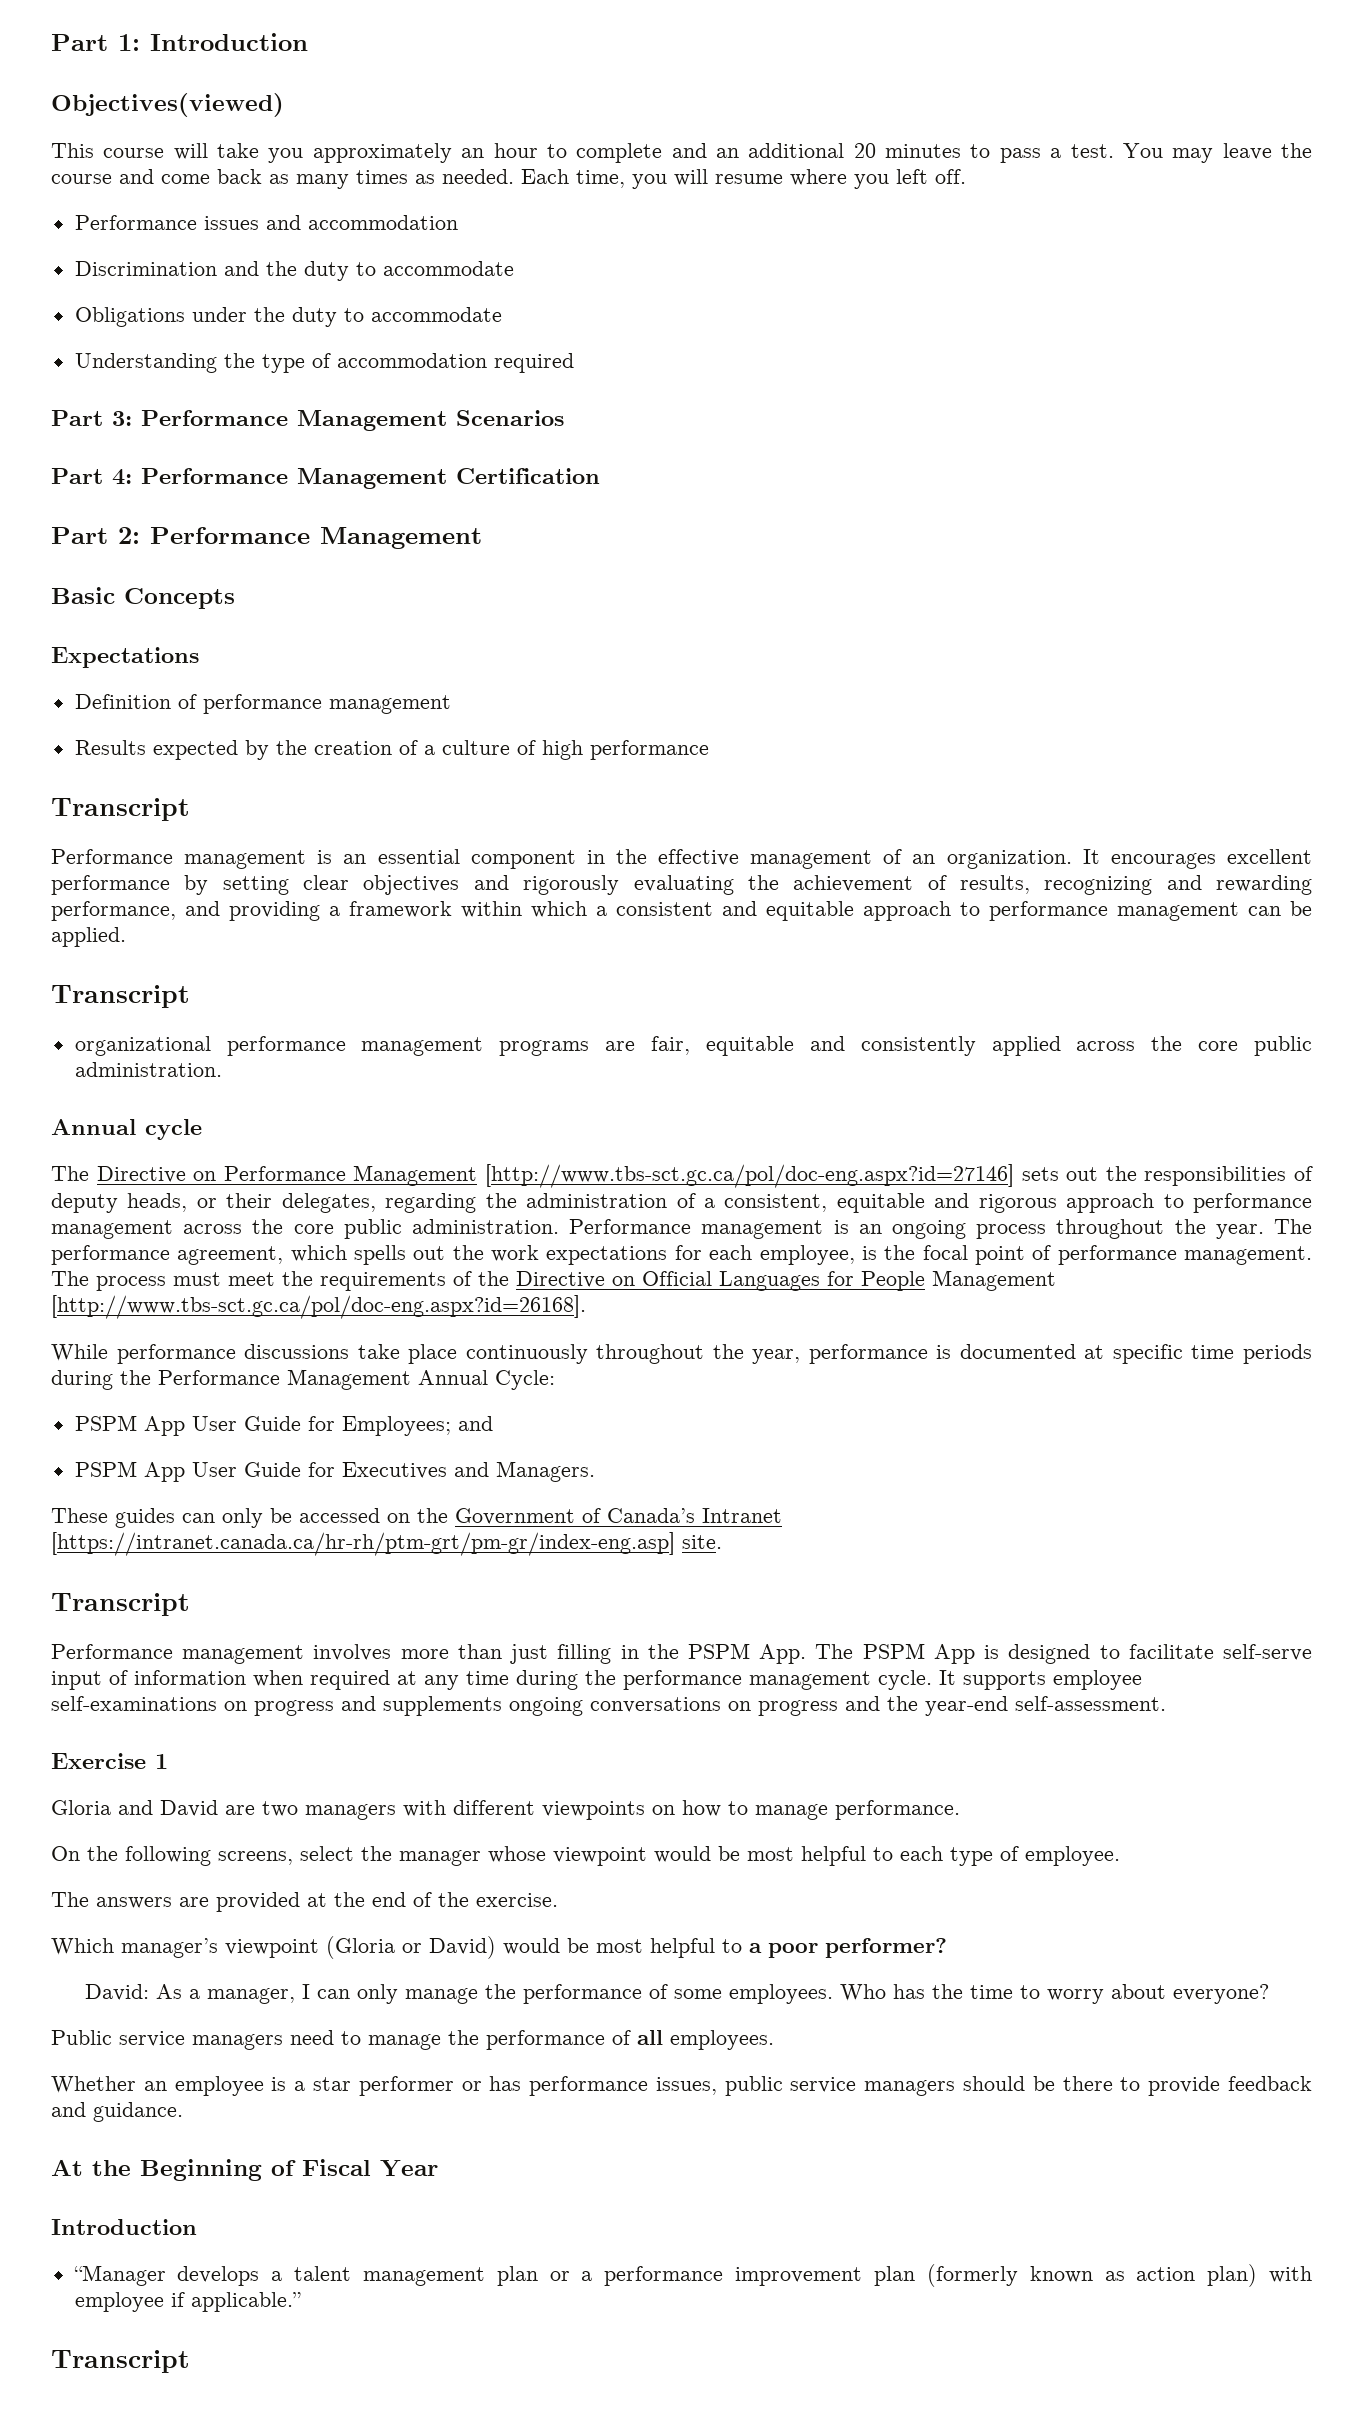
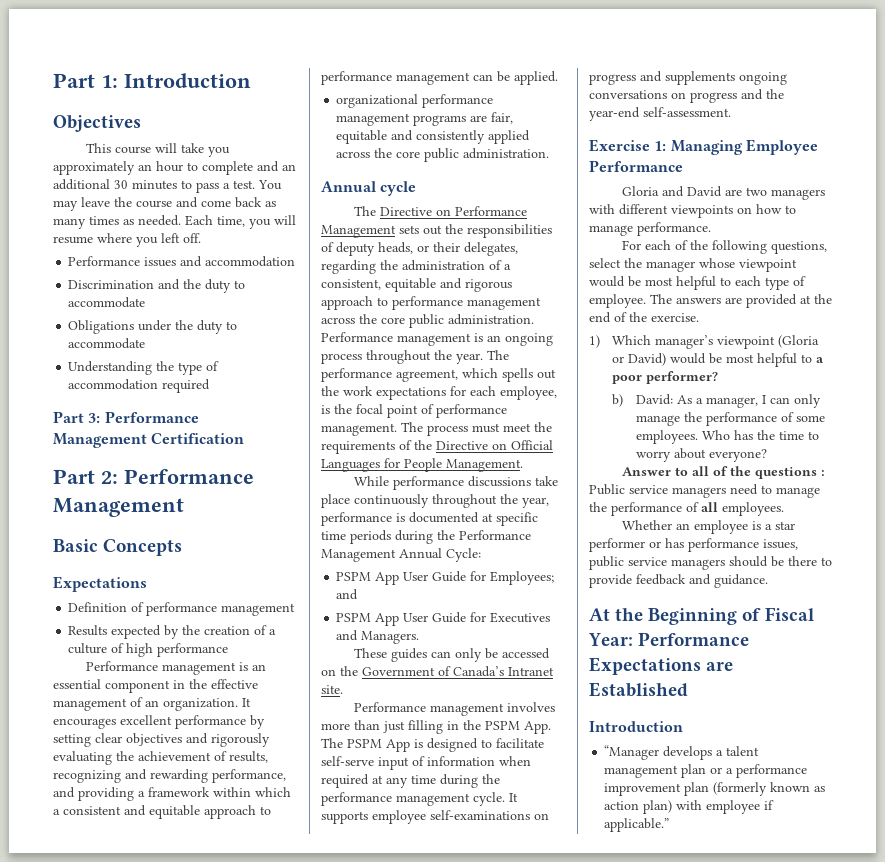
- Objectives(viewed)
+ Objectives
- This course will take you approximately an hour to complete and an additional 20 minutes to pass a test.
+ This course will take you approximately an hour to complete and an additional 30 minutes to pass a test.
- Part 3: Performance Management Scenarios
- Part 4: Performance Management Certification
+ Part 3: Performance Management Certification
  Results expected by the creation of a culture of high performance
- Transcript
  It encourages excellent performance by setting clear objectives and rigorously evaluating the achievement of results, recognizing and rewarding performance, and providing a framework within which a consistent and equitable approach to performance management can be applied.
- Transcript
- The Directive on Performance Management [http://www.tbs-sct.gc.ca/pol/doc-eng.aspx?id=27146] sets out the responsibilities of deputy heads, or their delegates, regarding the administration of a consistent, equitable and rigorous approach to performance management across the core public administration.
+ The Directive on Performance Management sets out the responsibilities of deputy heads, or their delegates, regarding the administration of a consistent, equitable and rigorous approach to performance management across the core public administration.
- The process must meet the requirements of the Directive on Official Languages for People Management [http://www.tbs-sct.gc.ca/pol/doc-eng.aspx?id=26168].
+ The process must meet the requirements of the Directive on Official Languages for People Management.
- These guides can only be accessed on the Government of Canada’s Intranet [https://intranet.canada.ca/hr-rh/ptm-grt/pm-gr/index-eng.asp] site.
- Transcript
+ These guides can only be accessed on the Government of Canada’s Intranet site.
- Exercise 1
+ Exercise 1: Managing Employee Performance
- On the following screens, select the manager whose viewpoint would be most helpful to each type of employee.
- The answers are provided at the end of the exercise.
+ For each of the following questions, select the manager whose viewpoint would be most helpful to each type of employee. The answers are provided at the end of the exercise.
- Which manager’s viewpoint (Gloria or David) would be most helpful to a poor performer?
+ 1) Which manager’s viewpoint (Gloria or David) would be most helpful to a poor performer?
- David: As a manager, I can only manage the performance of some employees.
+ b) David: As a manager, I can only manage the performance of some employees.
- Public service managers need to manage the performance of all employees.
+ Answer to all of the questions : Public service managers need to manage the performance of all employees.
- At the Beginning of Fiscal Year
+ At the Beginning of Fiscal Year: Performance Expectations are Established
  “Manager develops a talent management plan or a performance improvement plan (formerly known as action plan) with employee if applicable.”
- Transcript

